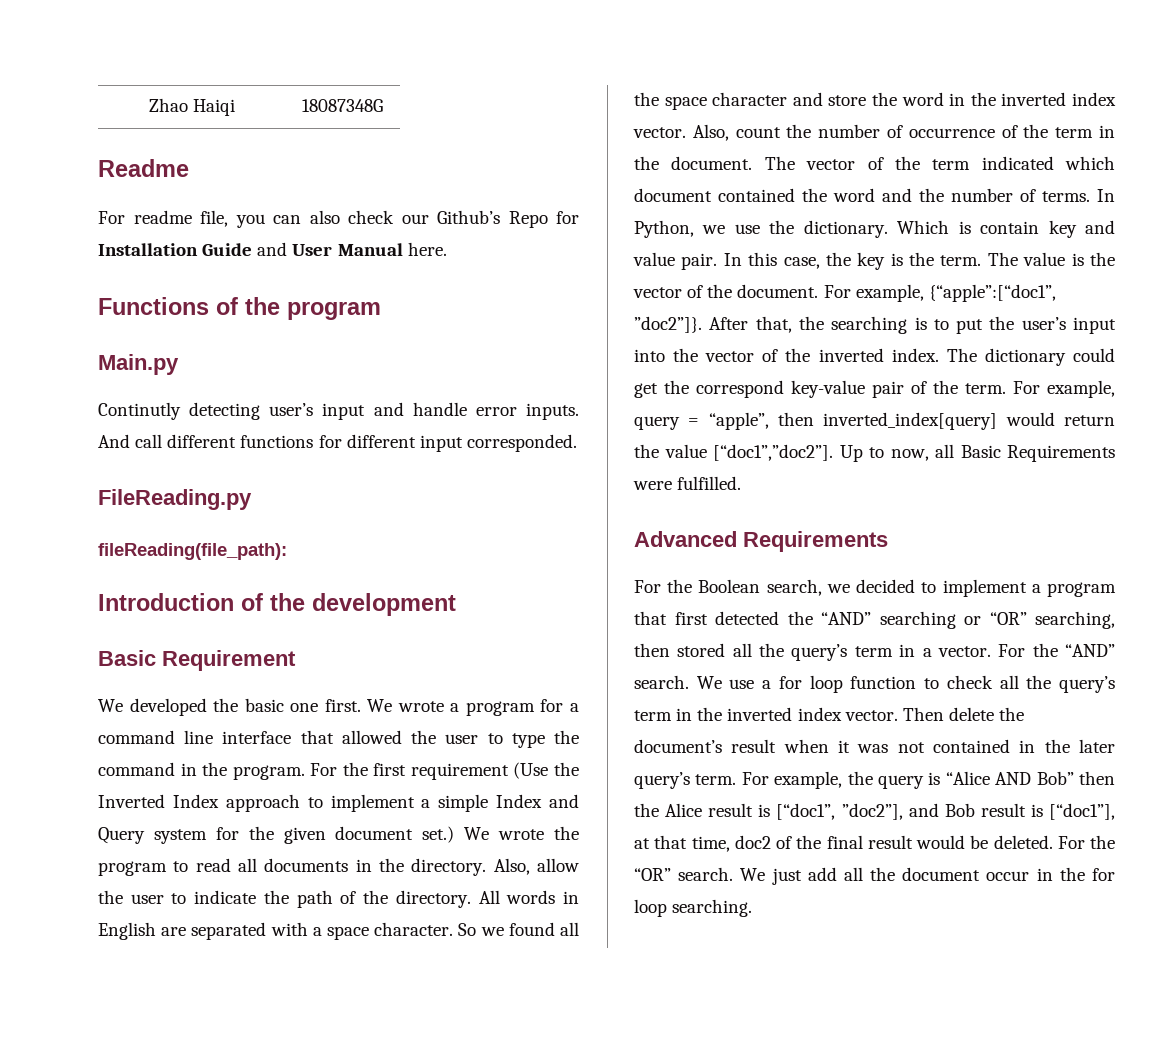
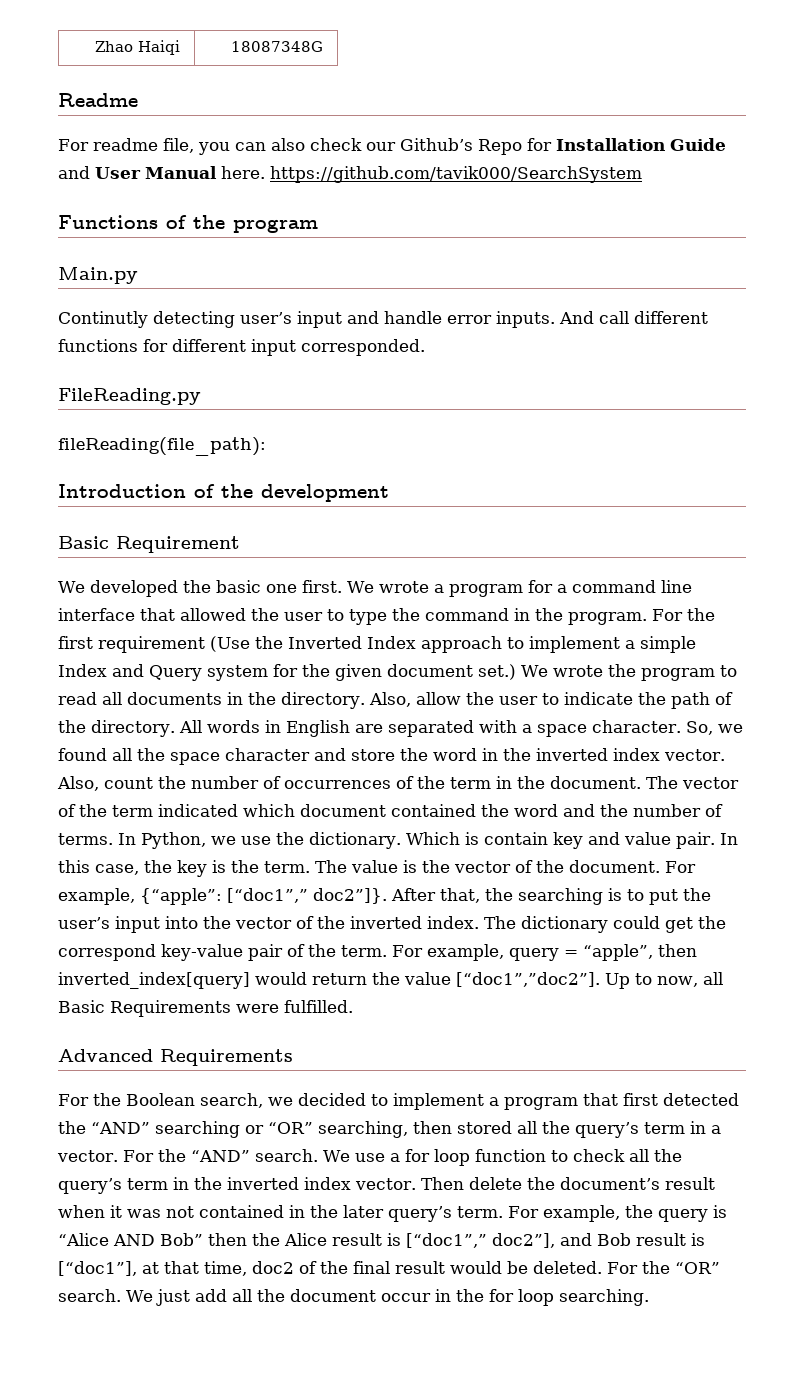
- For readme file, you can also check our Github’s Repo for Installation Guide and User Manual here.
+ For readme file, you can also check our Github’s Repo for Installation Guide and User Manual here. https://github.com/tavik000/SearchSystem
- So we found all the space character and store the word in the inverted index vector.
+ So, we found all the space character and store the word in the inverted index vector.
- Also, count the number of occurrence of the term in the document.
+ Also, count the number of occurrences of the term in the document.
- For example, {“apple”:[“doc1”, ”doc2”]}.
+ For example, {“apple”: [“doc1”,” doc2”]}.
- For example, the query is “Alice AND Bob” then the Alice result is [“doc1”, ”doc2”], and Bob result is [“doc1”], at that time, doc2 of the final result would be deleted.
+ For example, the query is “Alice AND Bob” then the Alice result is [“doc1”,” doc2”], and Bob result is [“doc1”], at that time, doc2 of the final result would be deleted.

